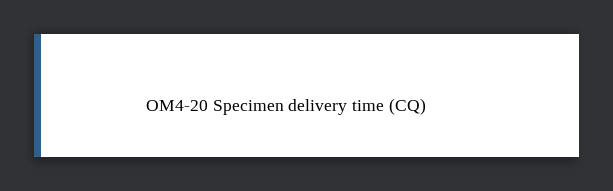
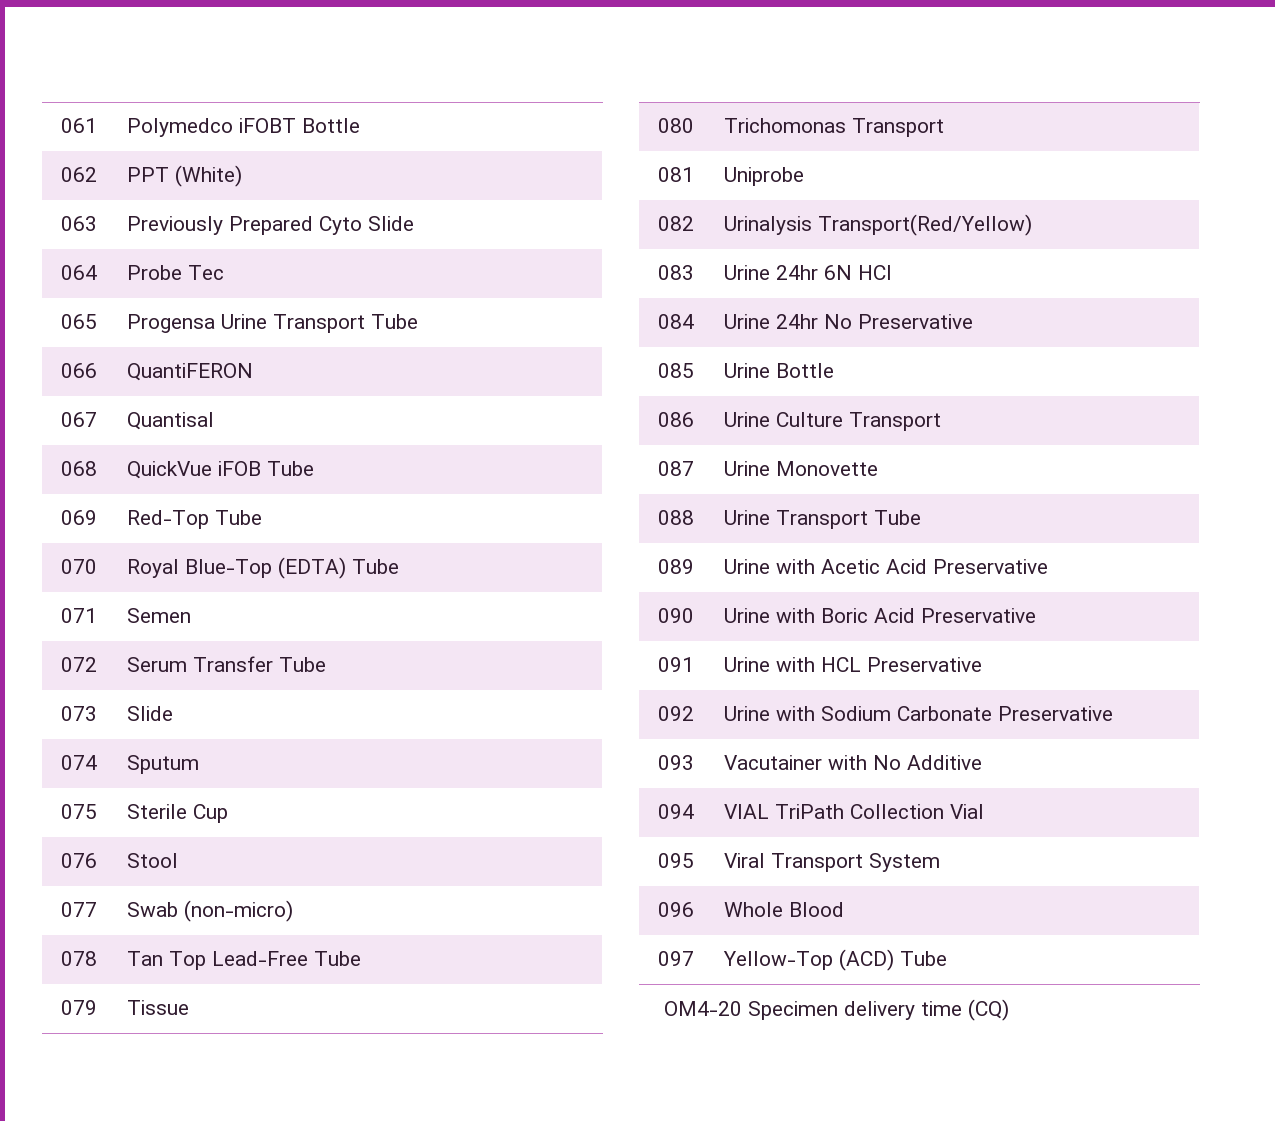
+ 061 | Polymedco iFOBT Bottle
+ 062 | PPT (White)
+ 063 | Previously Prepared Cyto Slide
+ 064 | Probe Tec
+ 065 | Progensa Urine Transport Tube
+ 066 | QuantiFERON
+ 067 | Quantisal
+ 068 | QuickVue iFOB Tube
+ 069 | Red-Top Tube
+ 070 | Royal Blue-Top (EDTA) Tube
+ 071 | Semen
+ 072 | Serum Transfer Tube
+ 073 | Slide
+ 074 | Sputum
+ 075 | Sterile Cup
+ 076 | Stool
+ 077 | Swab (non-micro)
+ 078 | Tan Top Lead-Free Tube
+ 079 | Tissue
+ 080 | Trichomonas Transport
+ 081 | Uniprobe
+ 082 | Urinalysis Transport(Red/Yellow)
+ 083 | Urine 24hr 6N HCl
+ 084 | Urine 24hr No Preservative
+ 085 | Urine Bottle
+ 086 | Urine Culture Transport
+ 087 | Urine Monovette
+ 088 | Urine Transport Tube
+ 089 | Urine with Acetic Acid Preservative
+ 090 | Urine with Boric Acid Preservative
+ 091 | Urine with HCL Preservative
+ 092 | Urine with Sodium Carbonate Preservative
+ 093 | Vacutainer with No Additive
+ 094 | VIAL TriPath Collection Vial
+ 095 | Viral Transport System
+ 096 | Whole Blood
+ 097 | Yellow-Top (ACD) Tube

